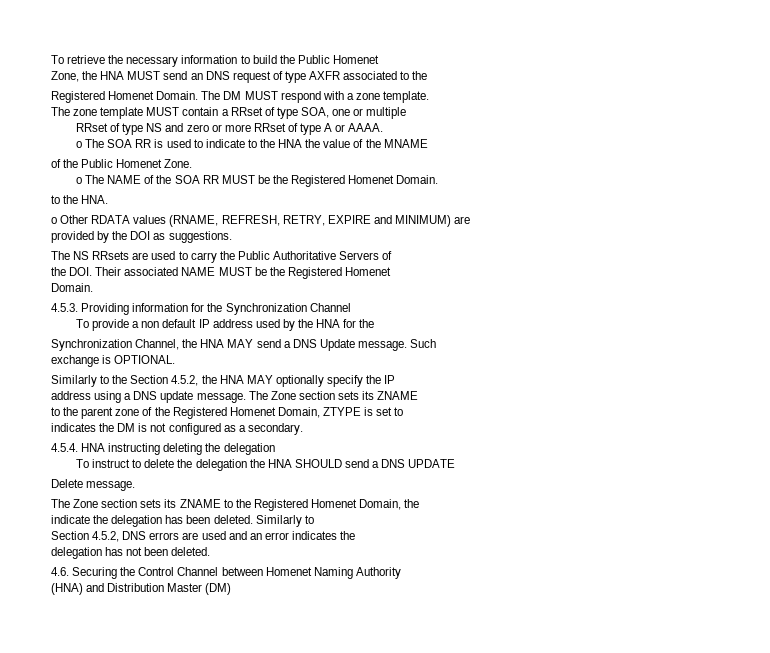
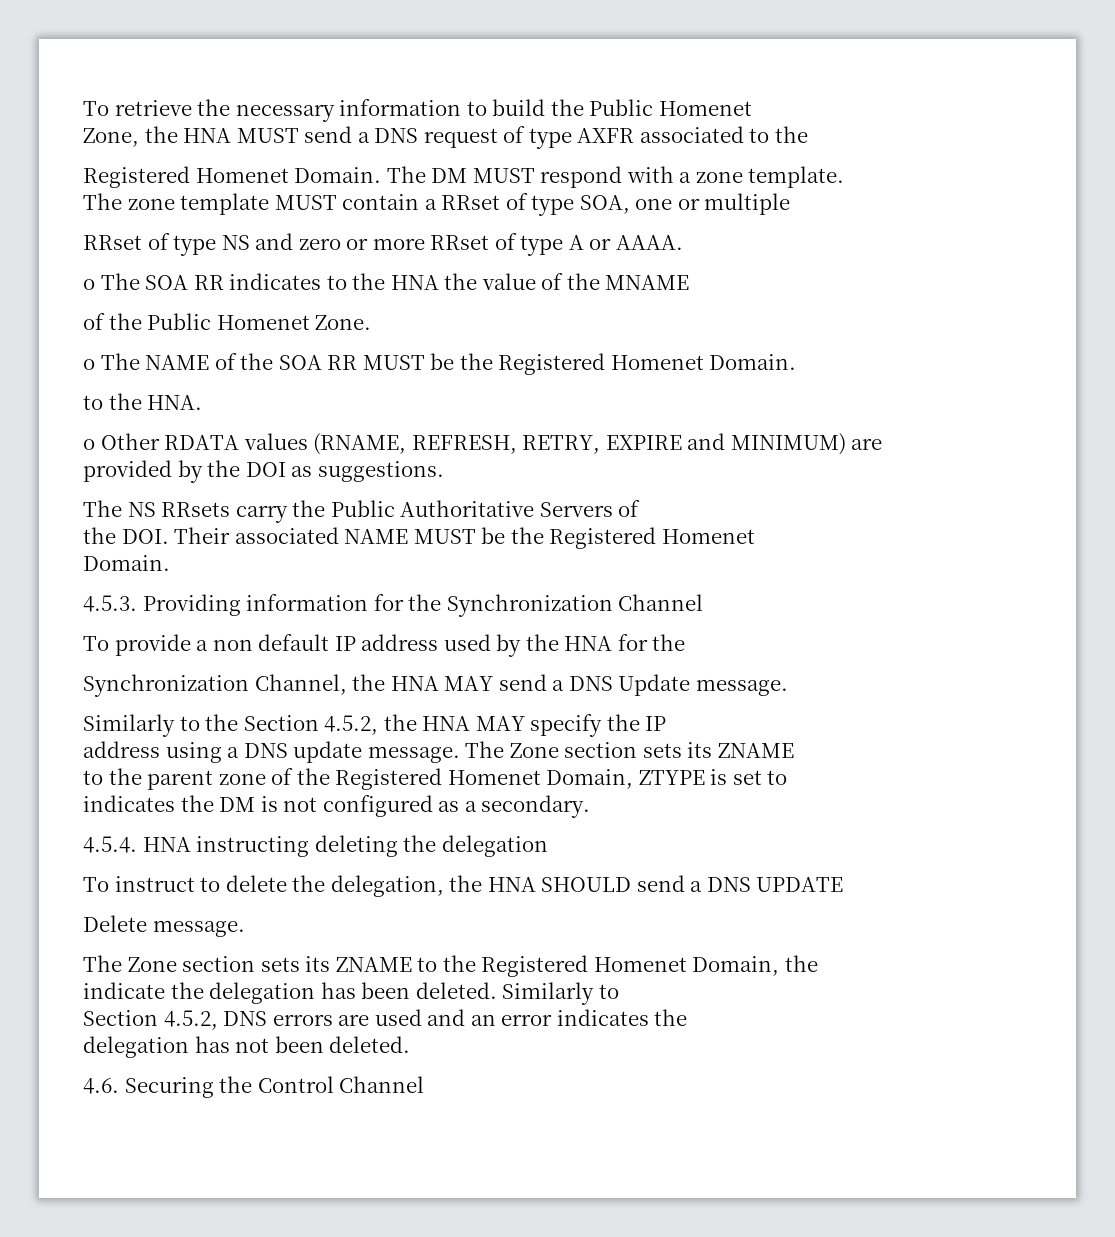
- Zone, the HNA MUST send an DNS request of type AXFR associated to the
+ Zone, the HNA MUST send a DNS request of type AXFR associated to the
- o The SOA RR is used to indicate to the HNA the value of the MNAME
+ o The SOA RR indicates to the HNA the value of the MNAME
- The NS RRsets are used to carry the Public Authoritative Servers of
+ The NS RRsets carry the Public Authoritative Servers of
- Such
- exchange is OPTIONAL.
- Similarly to the Section 4.5.2, the HNA MAY optionally specify the IP
+ Similarly to the Section 4.5.2, the HNA MAY specify the IP
- To instruct to delete the delegation the HNA SHOULD send a DNS UPDATE
+ To instruct to delete the delegation, the HNA SHOULD send a DNS UPDATE
- 4.6. Securing the Control Channel between Homenet Naming Authority
- (HNA) and Distribution Master (DM)
+ 4.6. Securing the Control Channel

